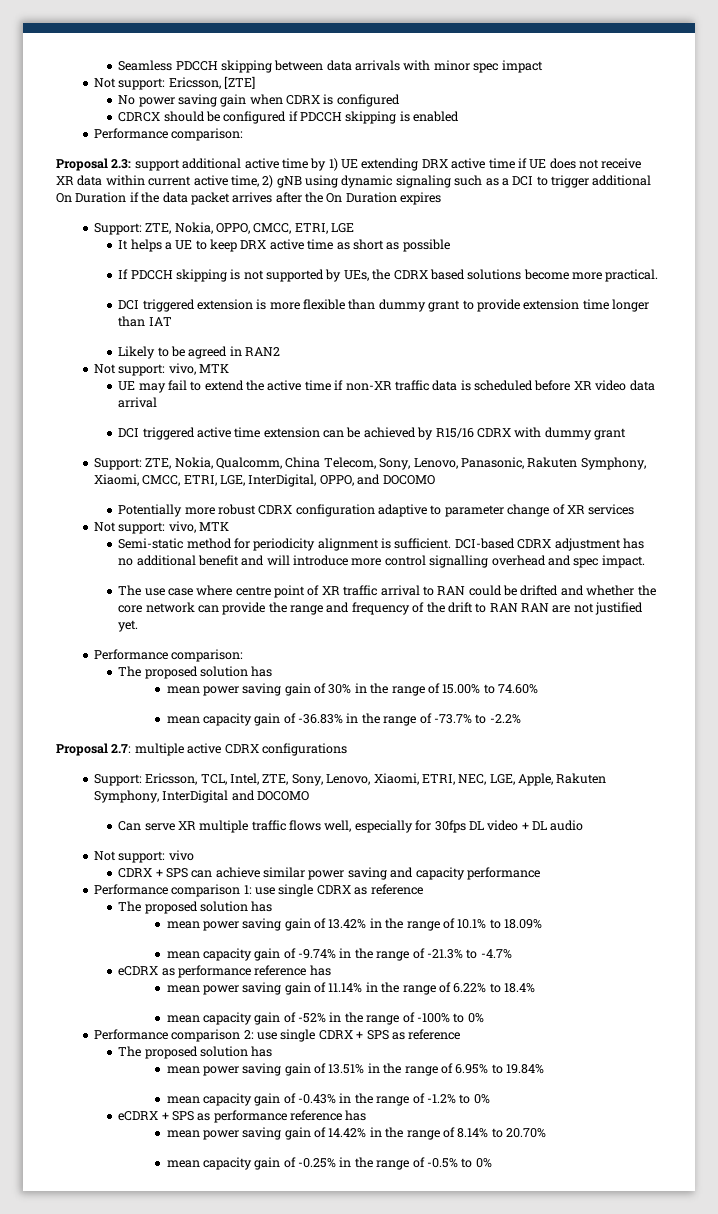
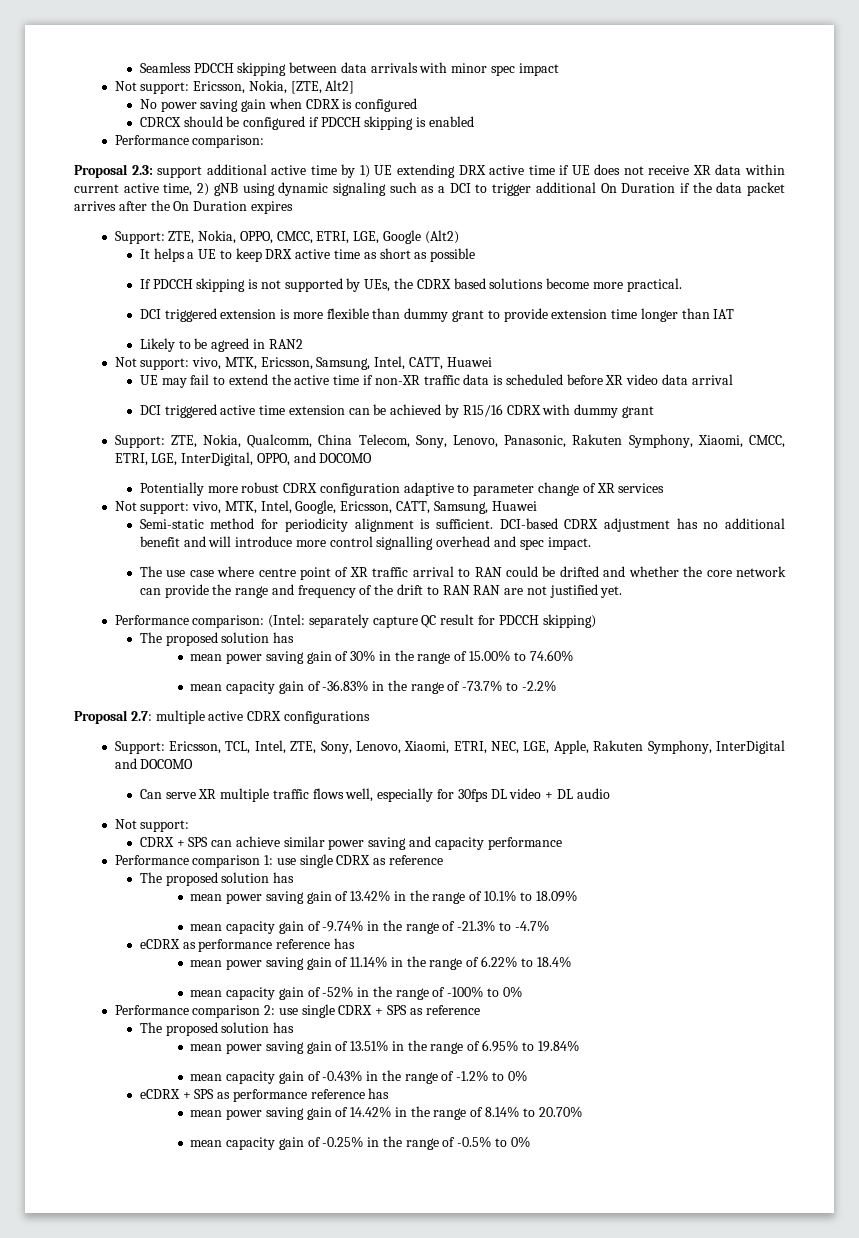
- Not support: Ericsson, [ZTE]
+ Not support: Ericsson, Nokia, [ZTE, Alt2]
- Support: ZTE, Nokia, OPPO, CMCC, ETRI, LGE
+ Support: ZTE, Nokia, OPPO, CMCC, ETRI, LGE, Google (Alt2)
  Likely to be agreed in RAN2
- Not support: vivo, MTK
+ Not support: vivo, MTK, Ericsson, Samsung, Intel, CATT, Huawei
  Potentially more robust CDRX configuration adaptive to parameter change of XR services
- Not support: vivo, MTK
+ Not support: vivo, MTK, Intel, Google, Ericsson, CATT, Samsung, Huawei
  The use case where centre point of XR traffic arrival to RAN could be drifted and whether the core network can provide the range and frequency of the drift to RAN RAN are not justified yet.
- Performance comparison:
+ Performance comparison: (Intel: separately capture QC result for PDCCH skipping)
  Can serve XR multiple traffic flows well, especially for 30fps DL video + DL audio
- Not support: vivo
+ Not support:

